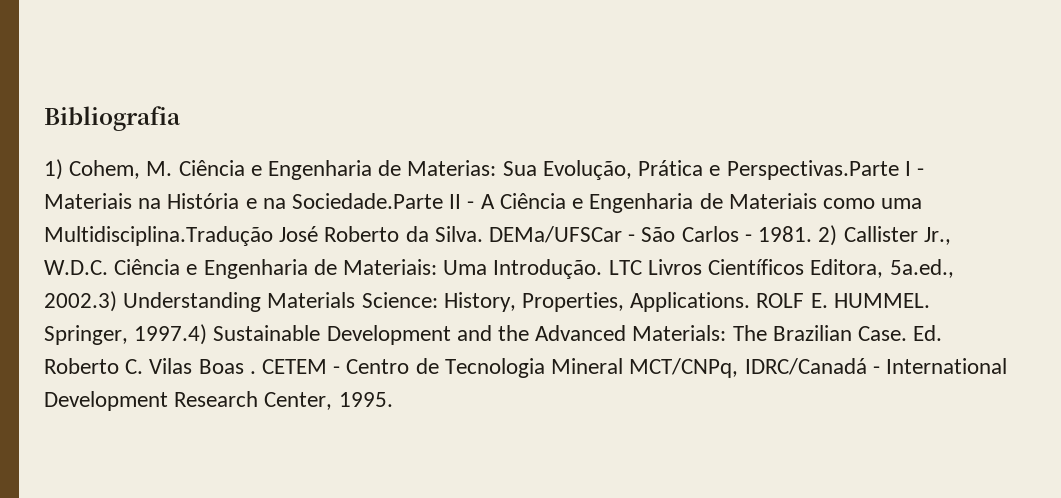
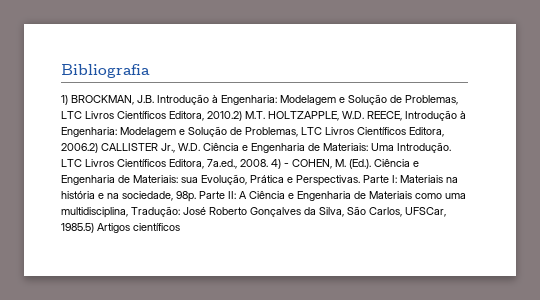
- 1) Cohem, M. Ciência e Engenharia de Materias: Sua Evolução, Prática e Perspectivas.Parte I - Materiais na História e na Sociedade.Parte II - A Ciência e Engenharia de Materiais como uma Multidisciplina.Tradução José Roberto da Silva. DEMa/UFSCar - São Carlos - 1981. 2) Callister Jr., W.D.C. Ciência e Engenharia de Materiais: Uma Introdução.
+ 1) BROCKMAN, J.B. Introdução à Engenharia: Modelagem e Solução de Problemas, LTC Livros Científicos Editora, 2010.2) M.T. HOLTZAPPLE, W.D. REECE, Introdução à Engenharia: Modelagem e Solução de Problemas, LTC Livros Científicos Editora, 2006.2) CALLISTER Jr., W.D. Ciência e Engenharia de Materiais: Uma Introdução.
- LTC Livros Científicos Editora, 5a.ed., 2002.3) Understanding Materials Science: History, Properties, Applications. ROLF E. HUMMEL. Springer, 1997.4) Sustainable Development and the Advanced Materials: The Brazilian Case. Ed. Roberto C. Vilas Boas . CETEM - Centro de Tecnologia Mineral MCT/CNPq, IDRC/Canadá - International Development Research Center, 1995.
+ LTC Livros Científicos Editora, 7a.ed., 2008. 4) - COHEN, M. (Ed.). Ciência e Engenharia de Materiais: sua Evolução, Prática e Perspectivas. Parte I: Materiais na história e na sociedade, 98p. Parte II: A Ciência e Engenharia de Materiais como uma multidisciplina, Tradução: José Roberto Gonçalves da Silva, São Carlos, UFSCar, 1985.5) Artigos científicos

